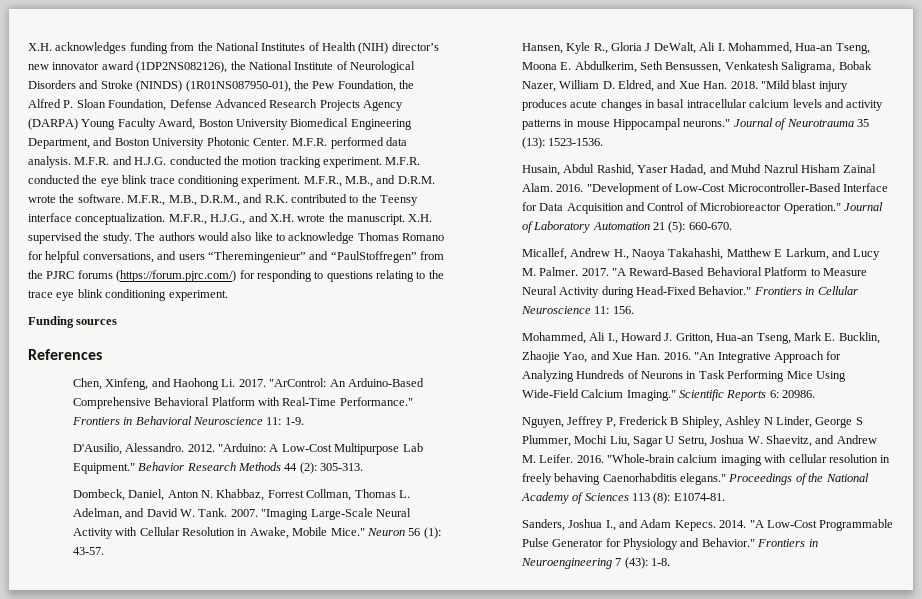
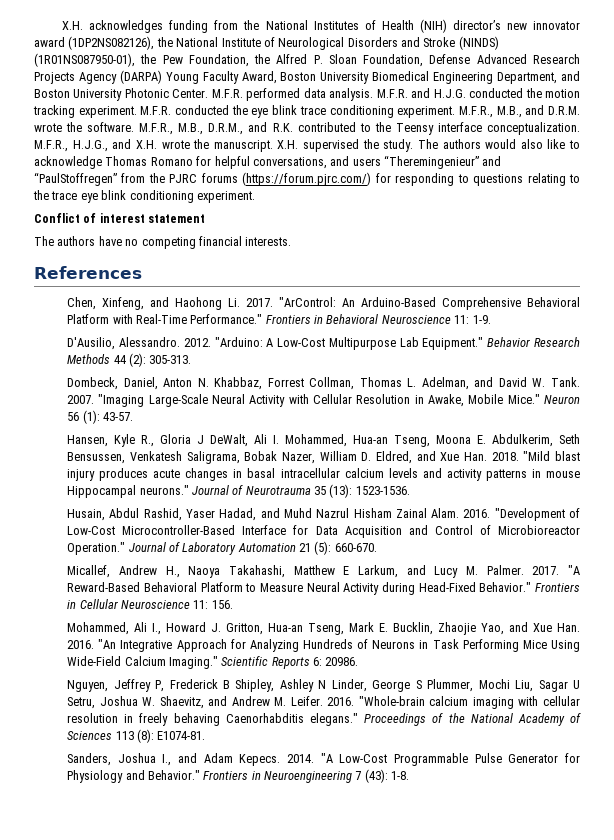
- Funding sources
+ Conflict of interest statement
+ The authors have no competing financial interests.

